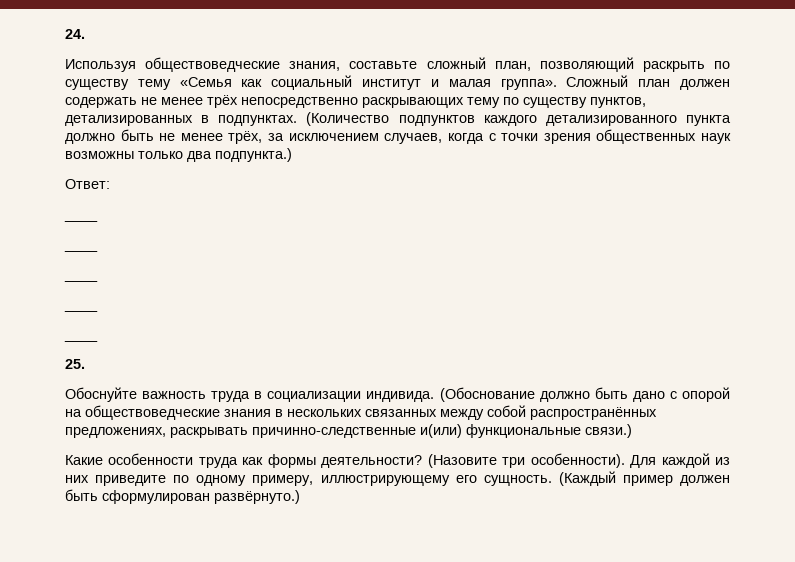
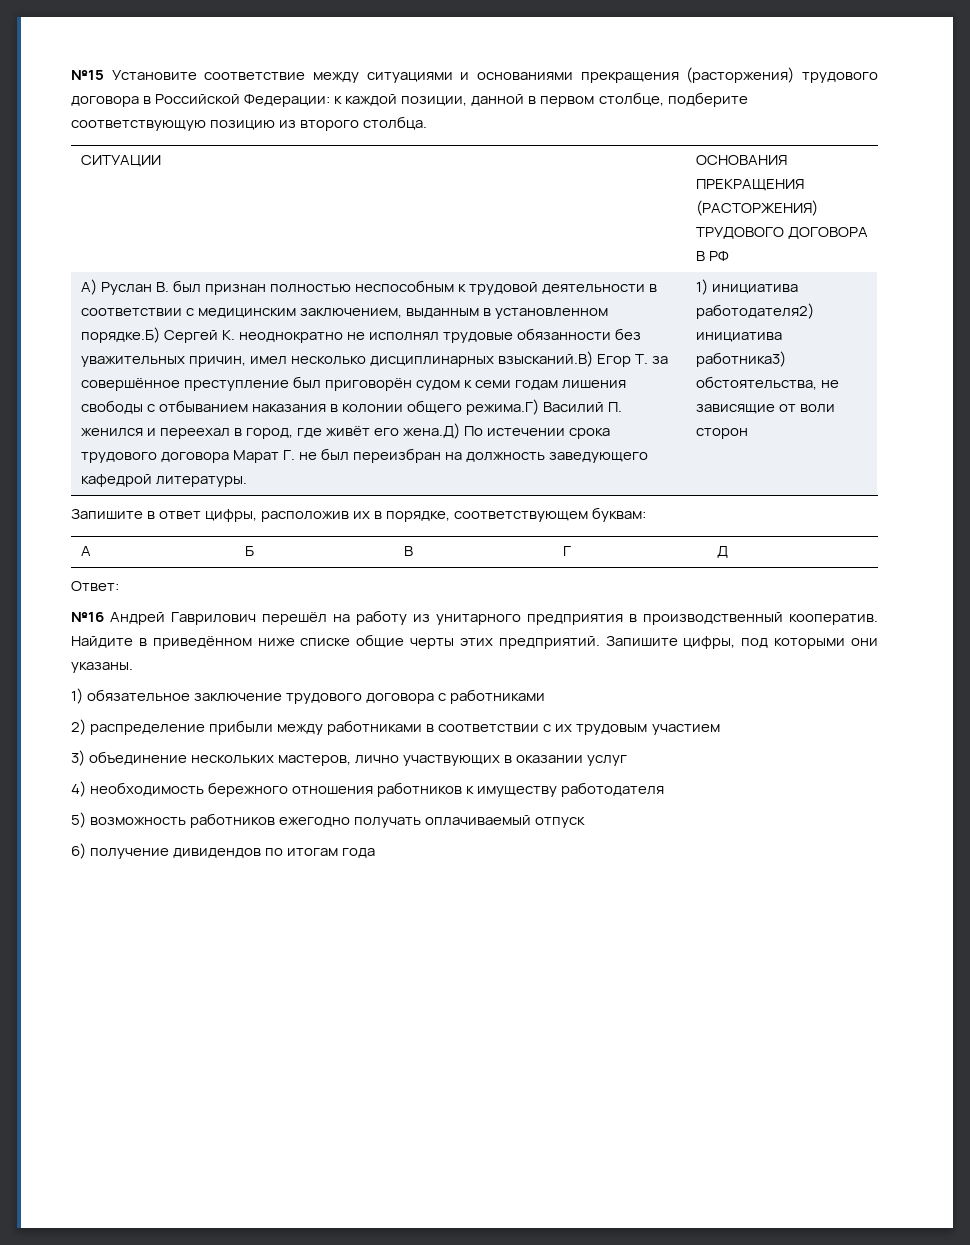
- 24.
- Используя обществоведческие знания, составьте сложный план, позволяющий раскрыть по существу тему «Семья как социальный институт и малая группа». Сложный план должен содержать не менее трёх непосредственно раскрывающих тему по существу пунктов, детализированных в подпунктах. (Количество подпунктов каждого детализированного пункта должно быть не менее трёх, за исключением случаев, когда с точки зрения общественных наук возможны только два подпункта.)
+ №15 Установите соответствие между ситуациями и основаниями прекращения (расторжения) трудового договора в Российской Федерации: к каждой позиции, данной в первом столбце, подберите соответствующую позицию из второго столбца.
+ СИТУАЦИИ | ОСНОВАНИЯ ПРЕКРАЩЕНИЯ (РАСТОРЖЕНИЯ) ТРУДОВОГО ДОГОВОРА В РФ
+ А) Руслан В. был признан полностью неспособным к трудовой деятельности в соответствии с медицинским заключением, выданным в установленном порядке.Б) Сергей К. неоднократно не исполнял трудовые обязанности без уважительных причин, имел несколько дисциплинарных взысканий.В) Егор Т. за совершённое преступление был приговорён судом к семи годам лишения свободы с отбыванием наказания в колонии общего режима.Г) Василий П. женился и переехал в город, где живёт его жена.Д) По истечении срока трудового договора Марат Г. не был переизбран на должность заведующего кафедрой литературы. | 1) инициатива работодателя2) инициатива работника3) обстоятельства, не зависящие от воли сторон
+ Запишите в ответ цифры, расположив их в порядке, соответствующем буквам:
+ A | Б | В | Г | Д
  Ответ:
- ____
- ____
- ____
- ____
- ____
- 25.
- Обоснуйте важность труда в социализации индивида. (Обоснование должно быть дано с опорой на обществоведческие знания в нескольких связанных между собой распространённых предложениях, раскрывать причинно-следственные и(или) функциональные связи.)
- Какие особенности труда как формы деятельности? (Назовите три особенности). Для каждой из них приведите по одному примеру, иллюстрирующему его сущность. (Каждый пример должен быть сформулирован развёрнуто.)
+ №16 Андрей Гаврилович перешёл на работу из унитарного предприятия в производственный кооператив. Найдите в приведённом ниже списке общие черты этих предприятий. Запишите цифры, под которыми они указаны.
+ 1) обязательное заключение трудового договора с работниками
+ 2) распределение прибыли между работниками в соответствии с их трудовым участием
+ 3) объединение нескольких мастеров, лично участвующих в оказании услуг
+ 4) необходимость бережного отношения работников к имуществу работодателя
+ 5) возможность работников ежегодно получать оплачиваемый отпуск
+ 6) получение дивидендов по итогам года

